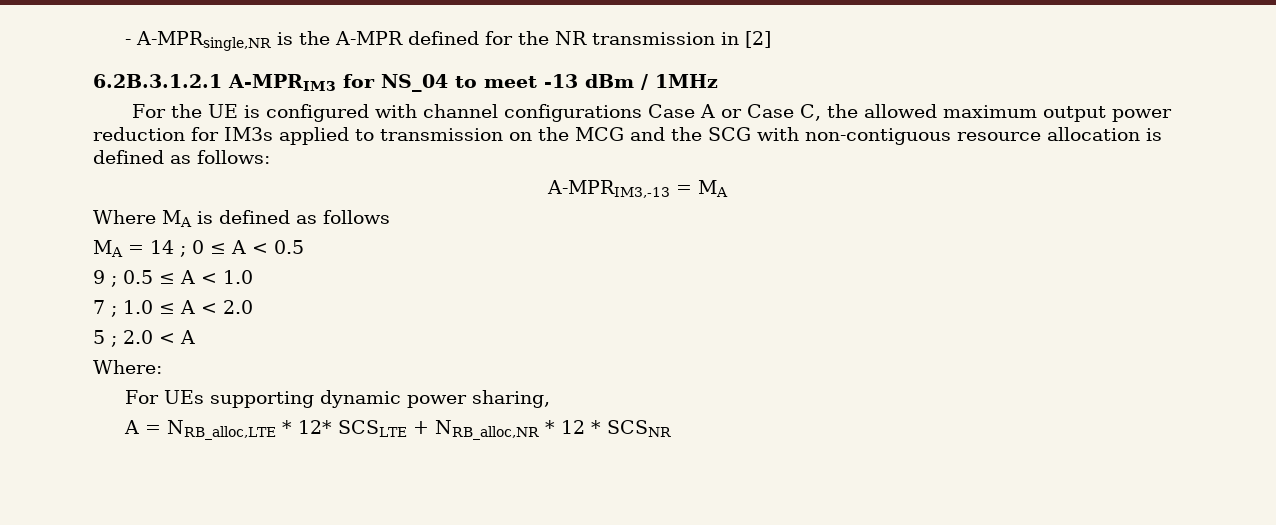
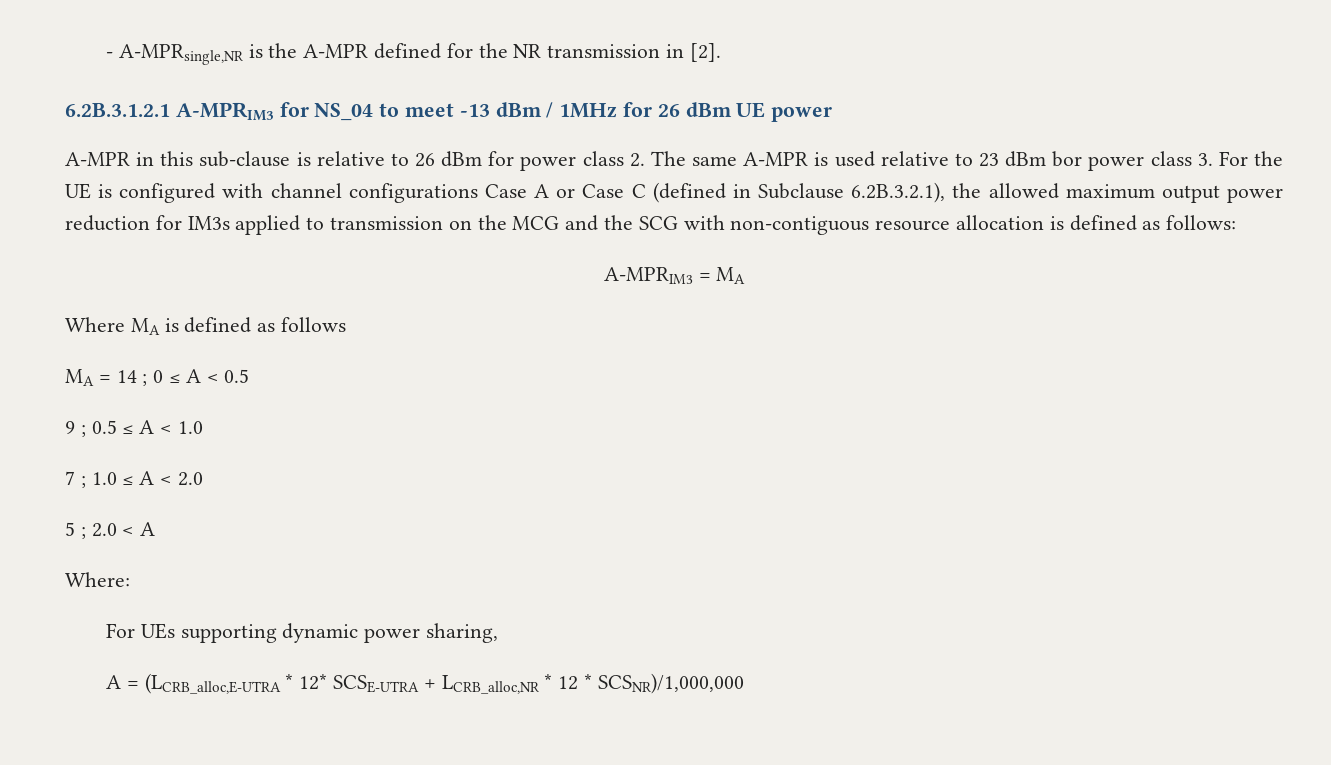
- - A-MPRsingle,NR is the A-MPR defined for the NR transmission in [2]
+ - A-MPRsingle,NR is the A-MPR defined for the NR transmission in [2].
- 6.2B.3.1.2.1 A-MPRIM3 for NS_04 to meet -13 dBm / 1MHz
- For the UE is configured with channel configurations Case A or Case C, the allowed maximum output power reduction for IM3s applied to transmission on the MCG and the SCG with non-contiguous resource allocation is defined as follows:
+ 6.2B.3.1.2.1 A-MPRIM3 for NS_04 to meet -13 dBm / 1MHz for 26 dBm UE power
+ A-MPR in this sub-clause is relative to 26 dBm for power class 2. The same A-MPR is used relative to 23 dBm bor power class 3. For the UE is configured with channel configurations Case A or Case C (defined in Subclause 6.2B.3.2.1), the allowed maximum output power reduction for IM3s applied to transmission on the MCG and the SCG with non-contiguous resource allocation is defined as follows:
- A-MPRIM3,-13 = MA
+ A-MPRIM3 = MA
- A = NRB_alloc,LTE * 12* SCSLTE + NRB_alloc,NR * 12 * SCSNR
+ A = (LCRB_alloc,E-UTRA * 12* SCSE-UTRA + LCRB_alloc,NR * 12 * SCSNR)/1,000,000

